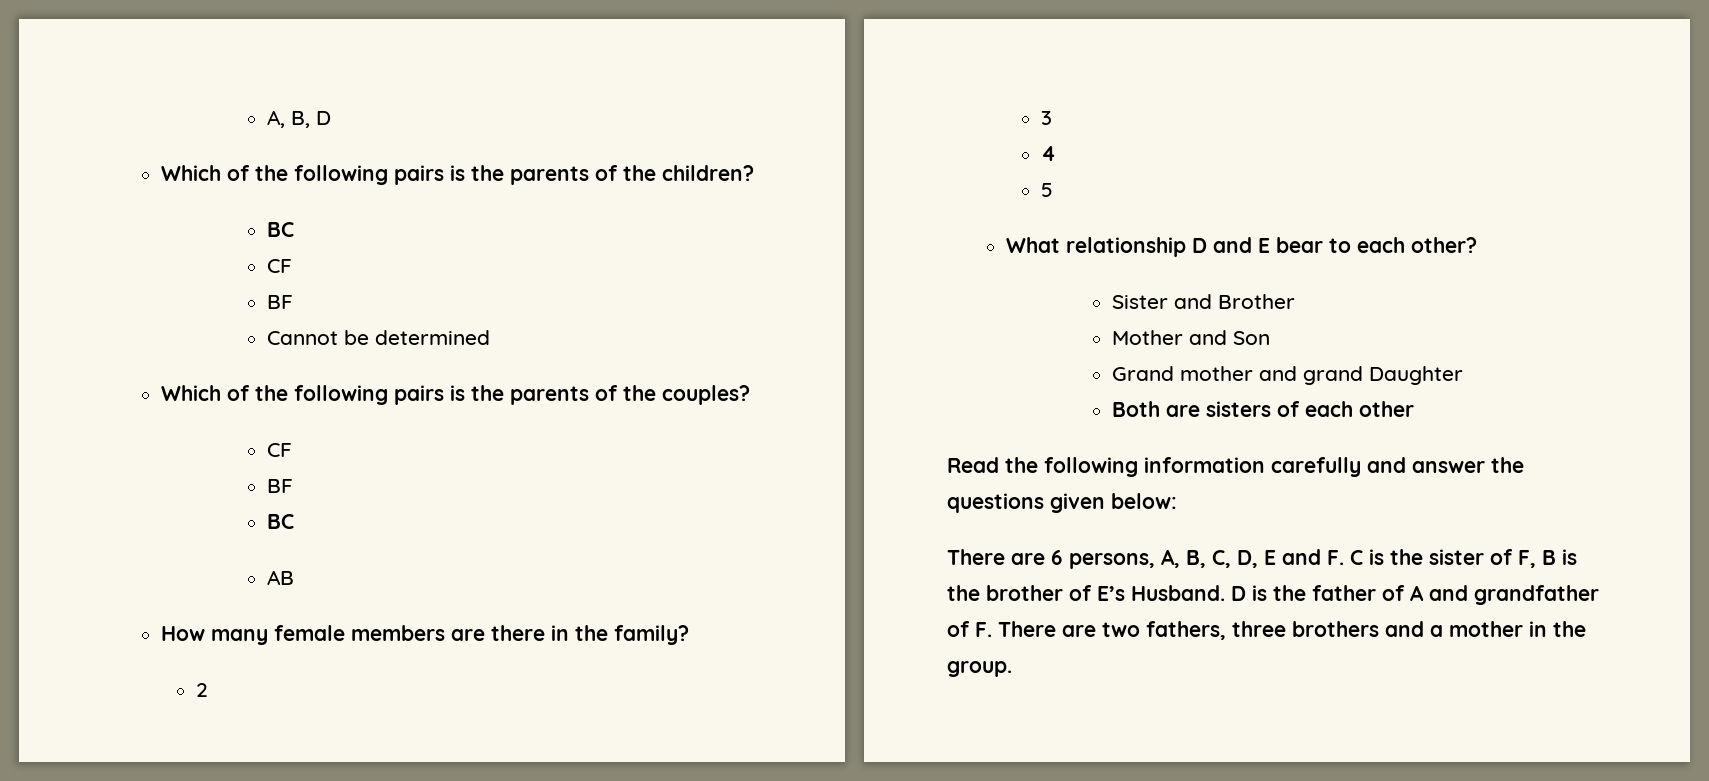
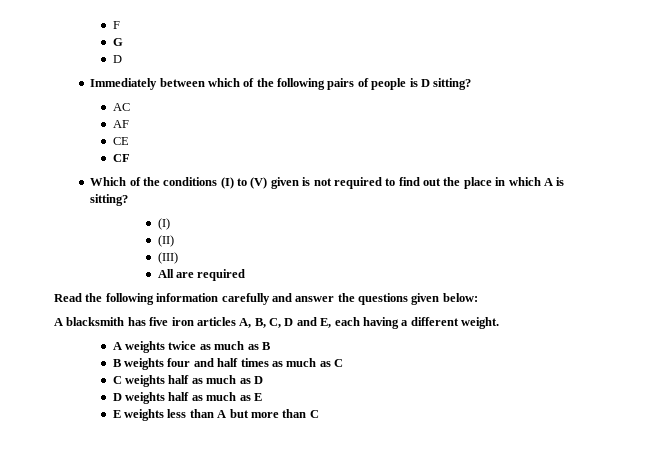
- A, B, D
- Which of the following pairs is the parents of the children?
- BC
+ F
+ G
+ D
+ Immediately between which of the following pairs of people is D sitting?
+ AC
+ AF
+ CE
  CF
- BF
- Cannot be determined
- Which of the following pairs is the parents of the couples?
- CF
- BF
- BC
- AB
- How many female members are there in the family?
- 2
- 3
- 4
- 5
- What relationship D and E bear to each other?
- Sister and Brother
- Mother and Son
- Grand mother and grand Daughter
- Both are sisters of each other
+ Which of the conditions (I) to (V) given is not required to find out the place in which A is sitting?
+ (I)
+ (II)
+ (III)
+ All are required
- There are 6 persons, A, B, C, D, E and F. C is the sister of F, B is the brother of E’s Husband. D is the father of A and grandfather of F. There are two fathers, three brothers and a mother in the group.
+ A blacksmith has five iron articles A, B, C, D and E, each having a different weight.
+ A weights twice as much as B
+ B weights four and half times as much as C
+ C weights half as much as D
+ D weights half as much as E
+ E weights less than A but more than C

